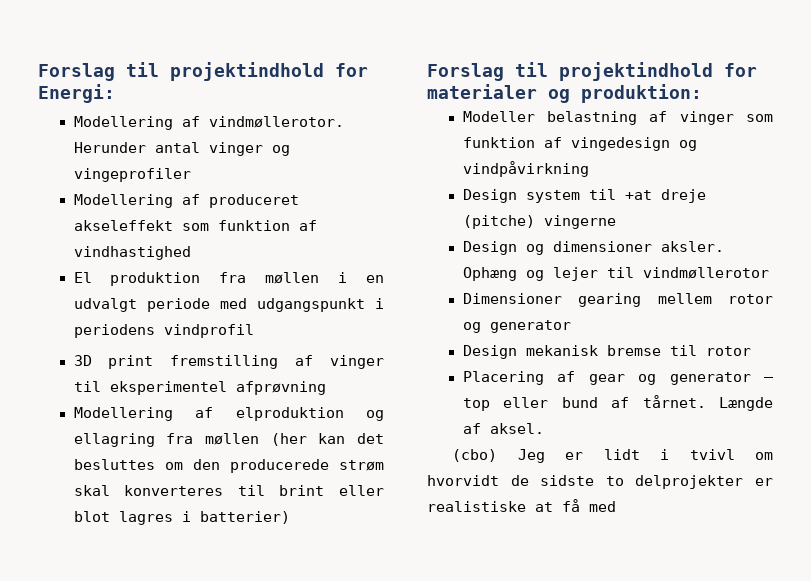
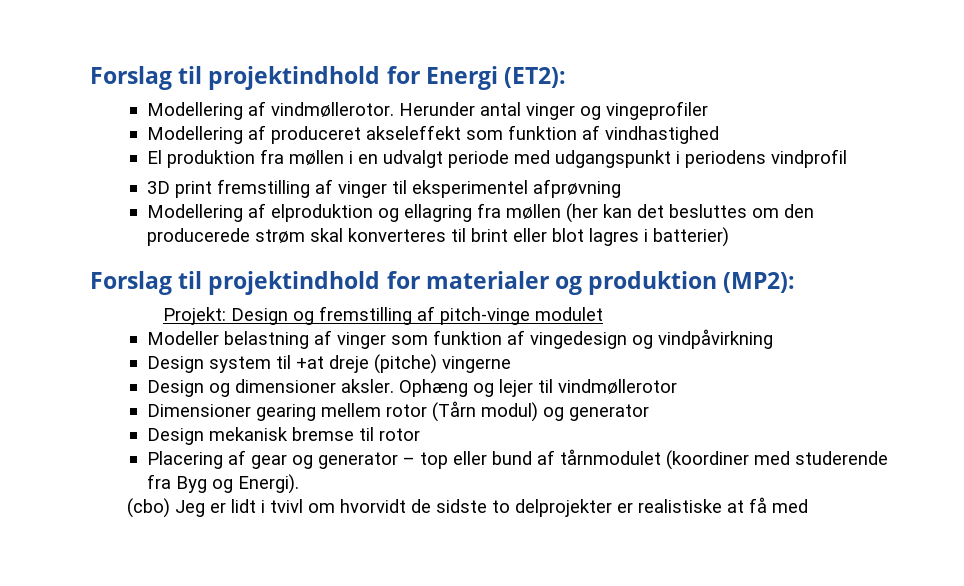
- Forslag til projektindhold for Energi:
+ Forslag til projektindhold for Energi (ET2):
- Forslag til projektindhold for materialer og produktion:
+ Forslag til projektindhold for materialer og produktion (MP2):
+ Projekt: Design og fremstilling af pitch-vinge modulet
- Dimensioner gearing mellem rotor og generator
+ Dimensioner gearing mellem rotor (Tårn modul) og generator
- Placering af gear og generator – top eller bund af tårnet. Længde af aksel.
+ Placering af gear og generator – top eller bund af tårnmodulet (koordiner med studerende fra Byg og Energi).

